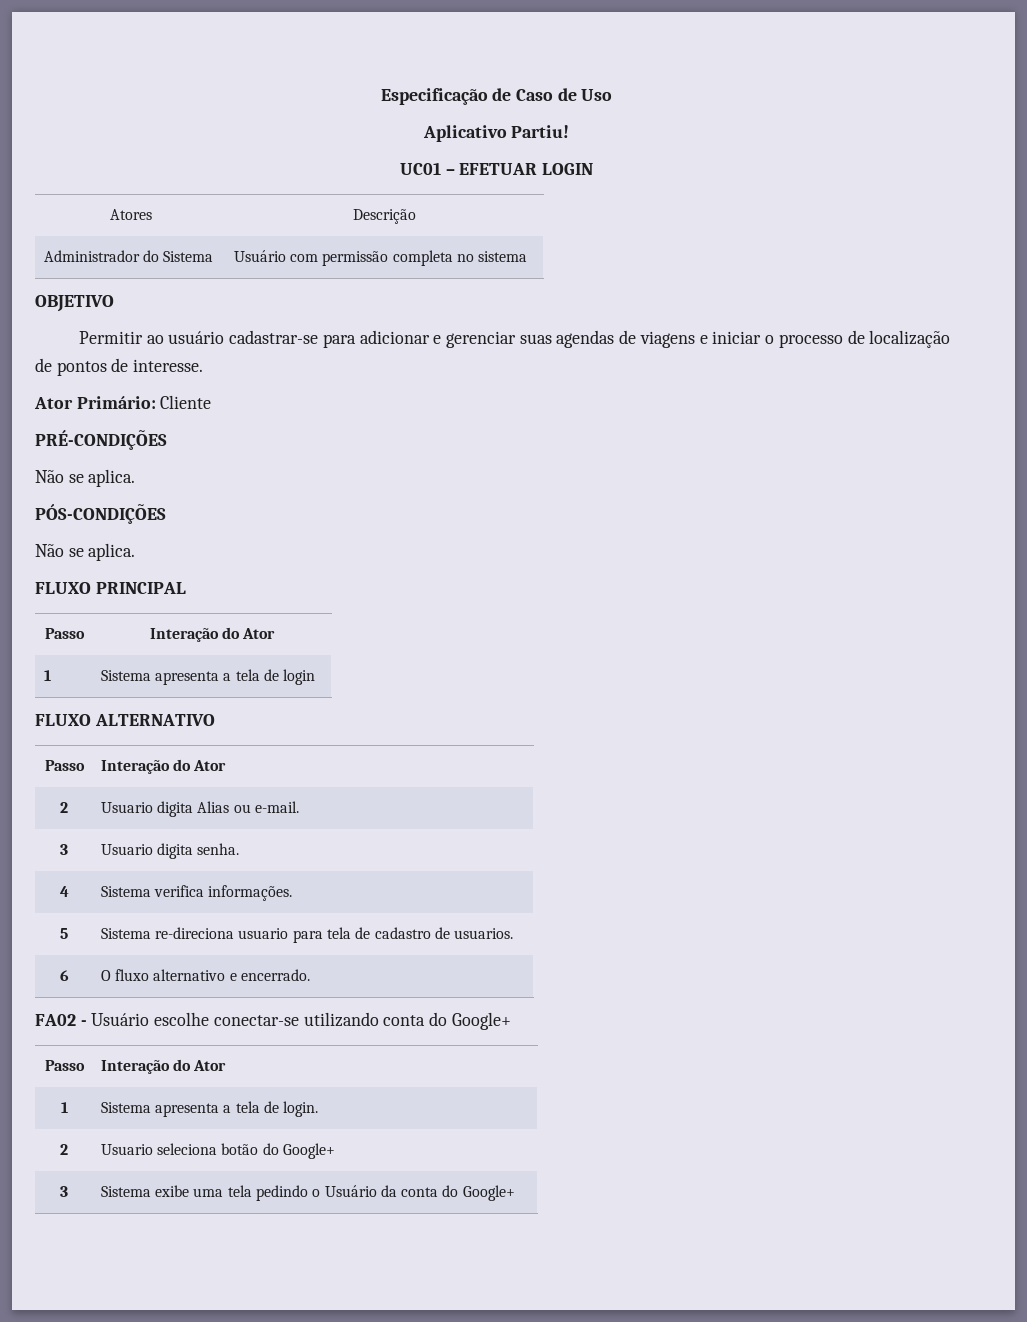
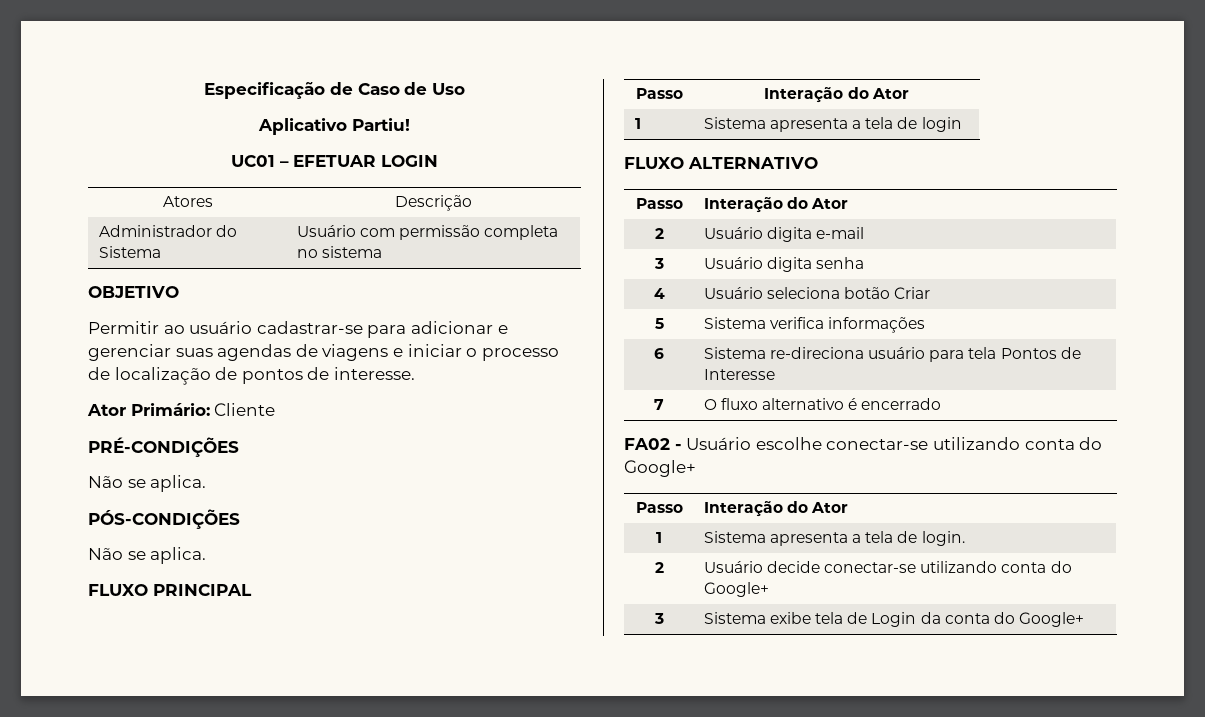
- 2 | Usuario digita Alias ou e-mail.
- 3 | Usuario digita senha.
- 4 | Sistema verifica informações.
- 5 | Sistema re-direciona usuario para tela de cadastro de usuarios.
- 6 | O fluxo alternativo e encerrado.
+ 2 | Usuário digita e-mail
+ 3 | Usuário digita senha
+ 4 | Usuário seleciona botão Criar
+ 5 | Sistema verifica informações
+ 6 | Sistema re-direciona usuário para tela Pontos de Interesse
+ 7 | O fluxo alternativo é encerrado
- 2 | Usuario seleciona botão do Google+
+ 2 | Usuário decide conectar-se utilizando conta do Google+
- 3 | Sistema exibe uma tela pedindo o Usuário da conta do Google+
+ 3 | Sistema exibe tela de Login da conta do Google+

